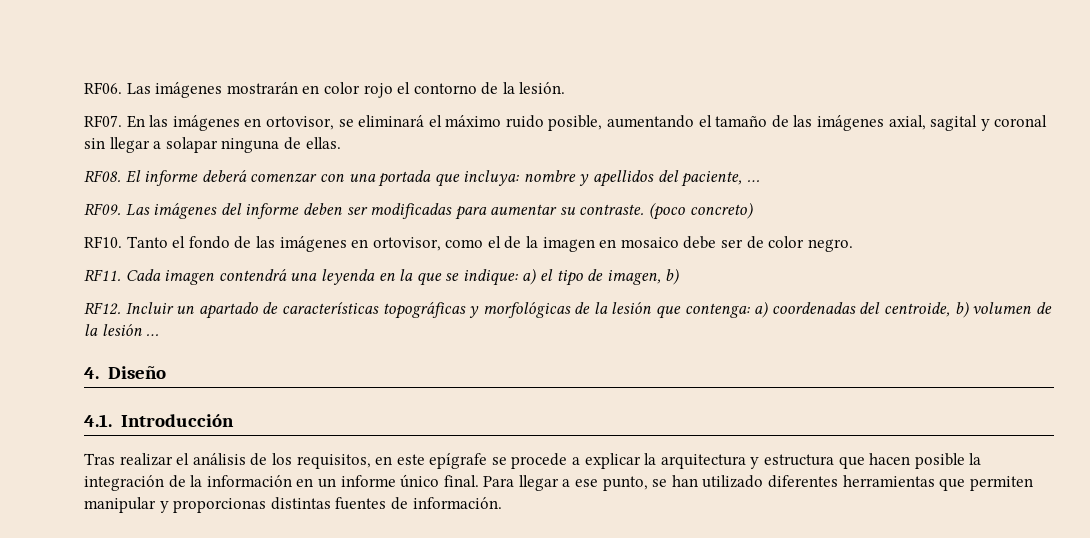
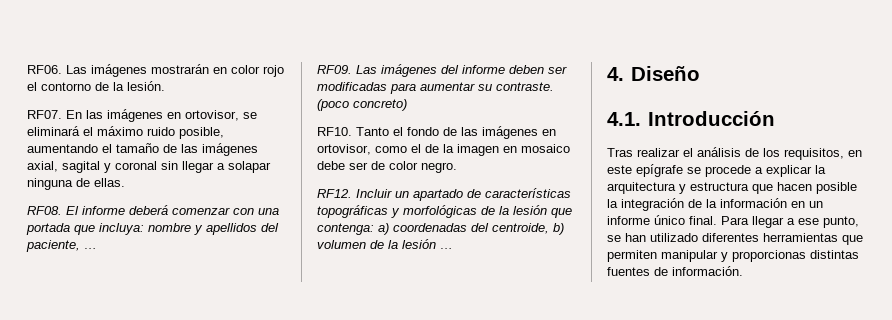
- RF11. Cada imagen contendrá una leyenda en la que se indique: a) el tipo de imagen, b)

